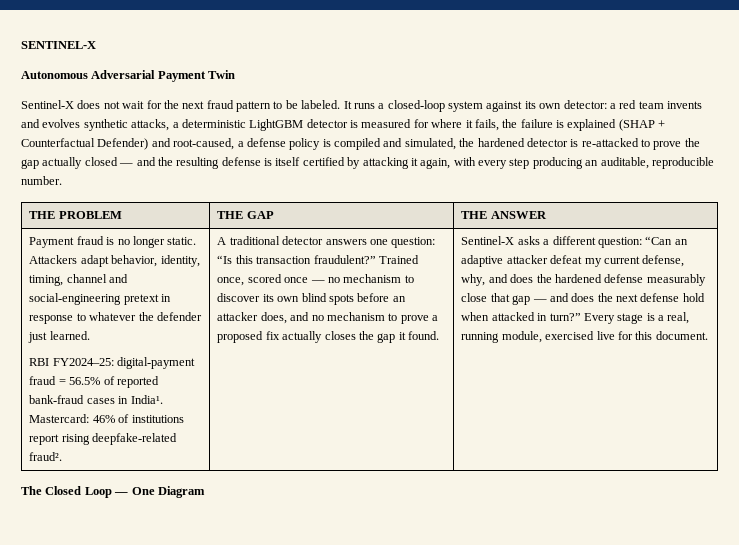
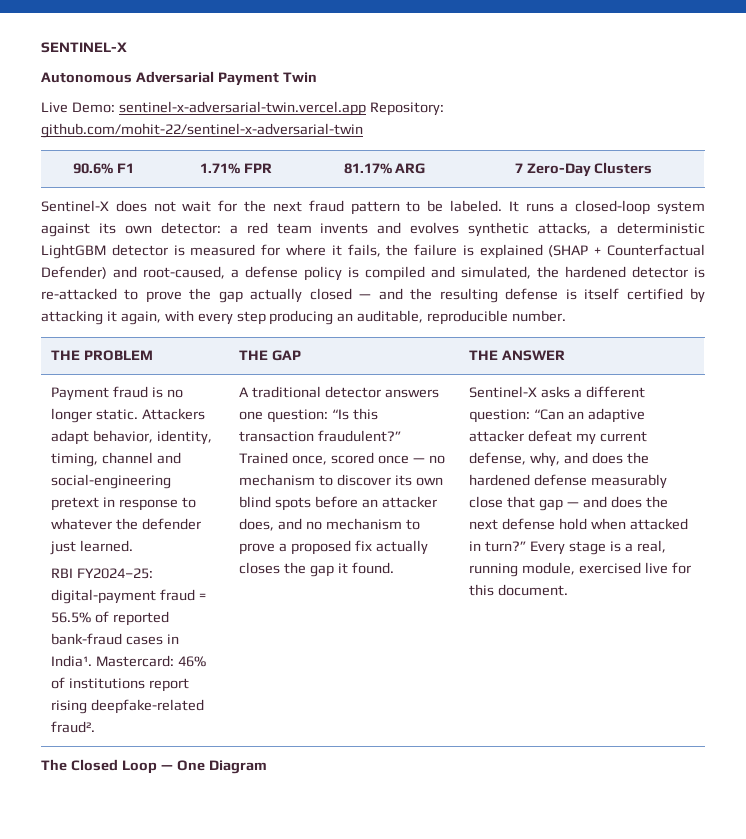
+ Live Demo: sentinel-x-adversarial-twin.vercel.app Repository: github.com/mohit-22/sentinel-x-adversarial-twin
+ 90.6% F1 | 1.71% FPR | 81.17% ARG | 7 Zero-Day Clusters

